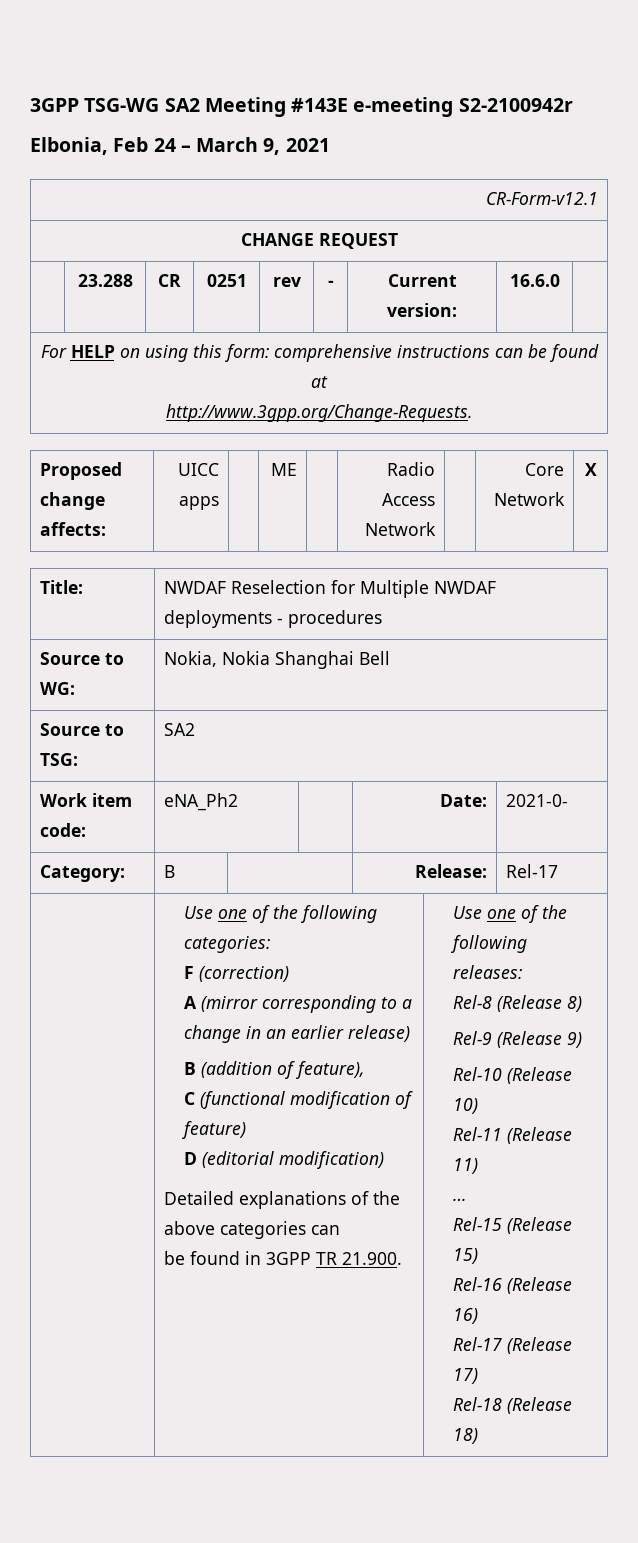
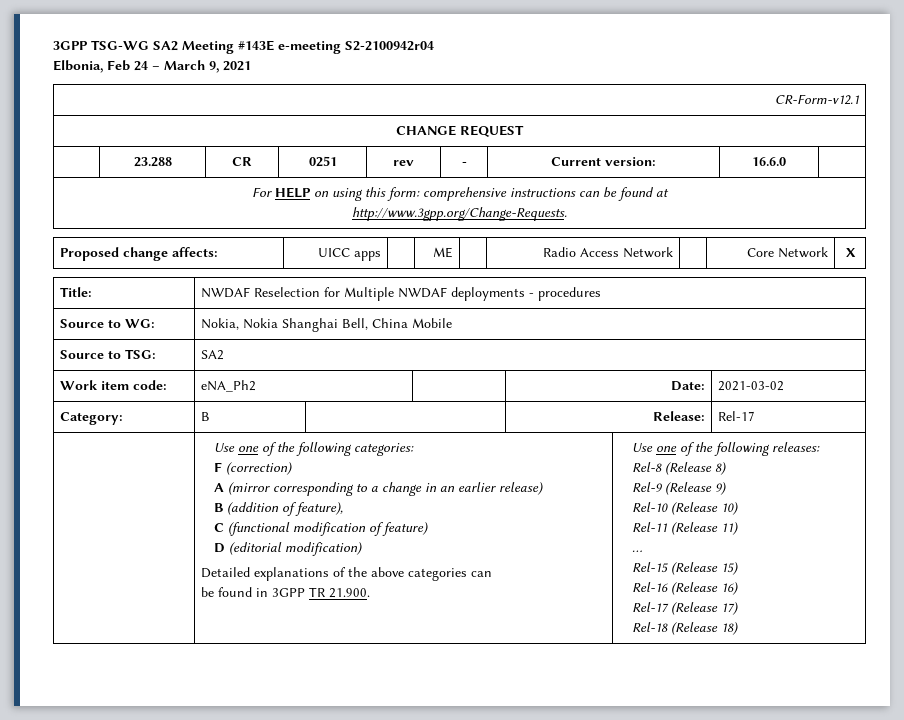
- 3GPP TSG-WG SA2 Meeting #143E e-meeting S2-2100942r
+ 3GPP TSG-WG SA2 Meeting #143E e-meeting S2-2100942r04
- Source to WG: | Nokia, Nokia Shanghai Bell
+ Source to WG: | Nokia, Nokia Shanghai Bell, China Mobile
- Work item code: | eNA_Ph2 | | Date: | 2021-0-
+ Work item code: | eNA_Ph2 | | Date: | 2021-03-02

